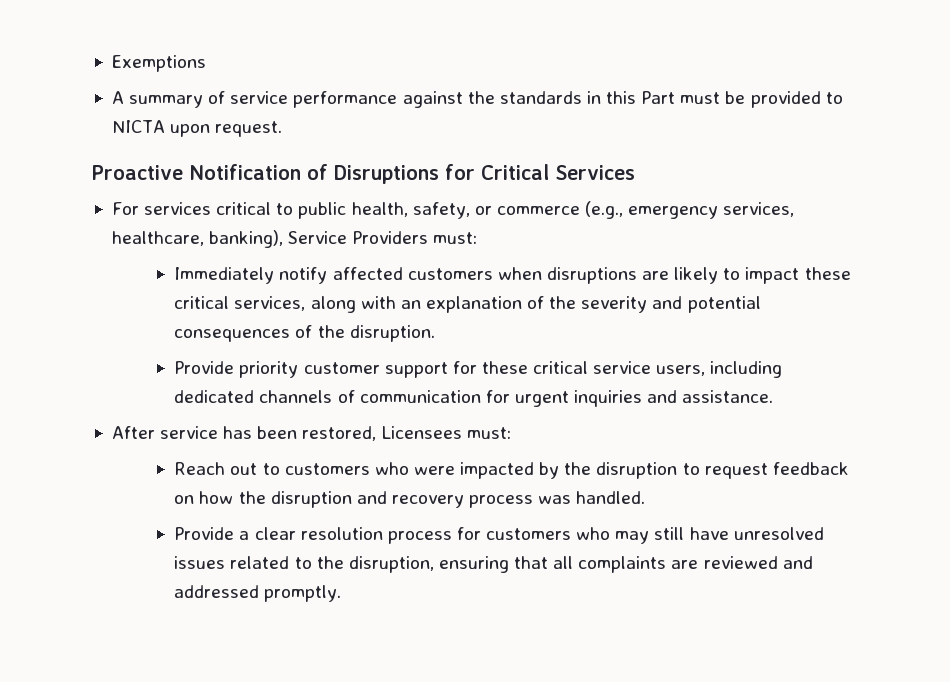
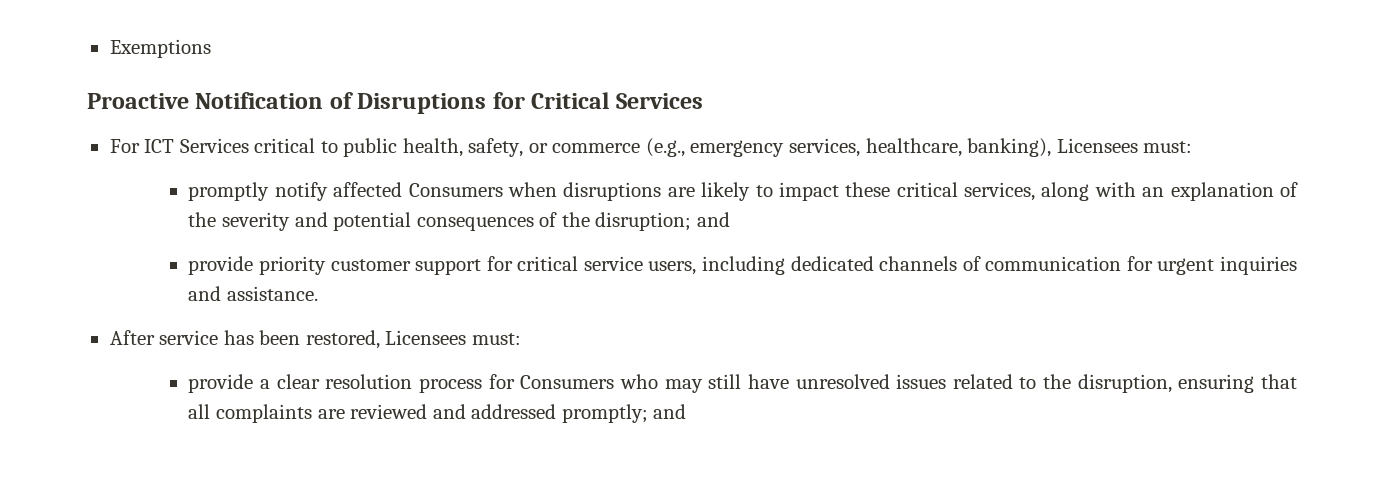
- A summary of service performance against the standards in this Part must be provided to NICTA upon request.
- For services critical to public health, safety, or commerce (e.g., emergency services, healthcare, banking), Service Providers must:
- Immediately notify affected customers when disruptions are likely to impact these critical services, along with an explanation of the severity and potential consequences of the disruption.
- Provide priority customer support for these critical service users, including dedicated channels of communication for urgent inquiries and assistance.
+ For ICT Services critical to public health, safety, or commerce (e.g., emergency services, healthcare, banking), Licensees must:
+ promptly notify affected Consumers when disruptions are likely to impact these critical services, along with an explanation of the severity and potential consequences of the disruption; and
+ provide priority customer support for critical service users, including dedicated channels of communication for urgent inquiries and assistance.
- Reach out to customers who were impacted by the disruption to request feedback on how the disruption and recovery process was handled.
- Provide a clear resolution process for customers who may still have unresolved issues related to the disruption, ensuring that all complaints are reviewed and addressed promptly.
+ provide a clear resolution process for Consumers who may still have unresolved issues related to the disruption, ensuring that all complaints are reviewed and addressed promptly; and

